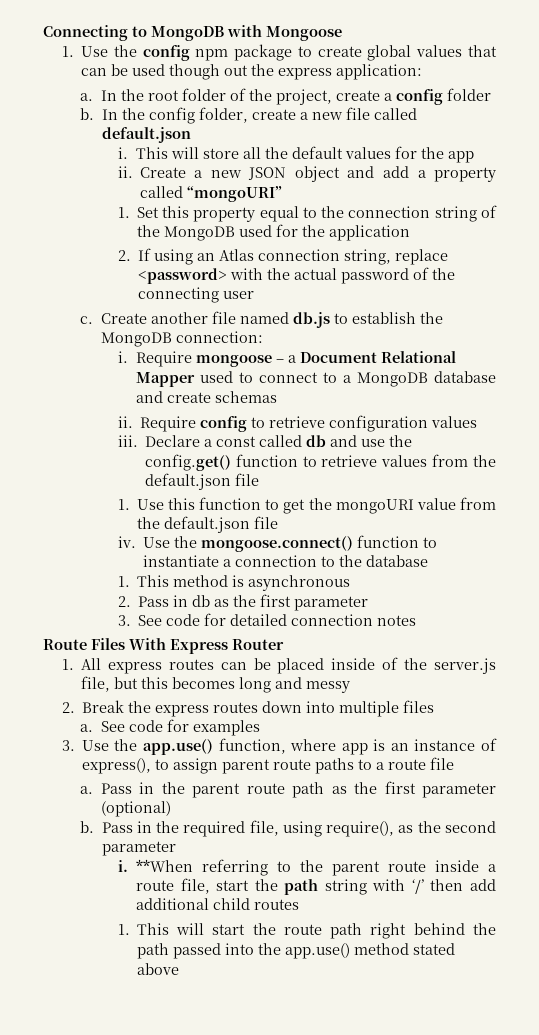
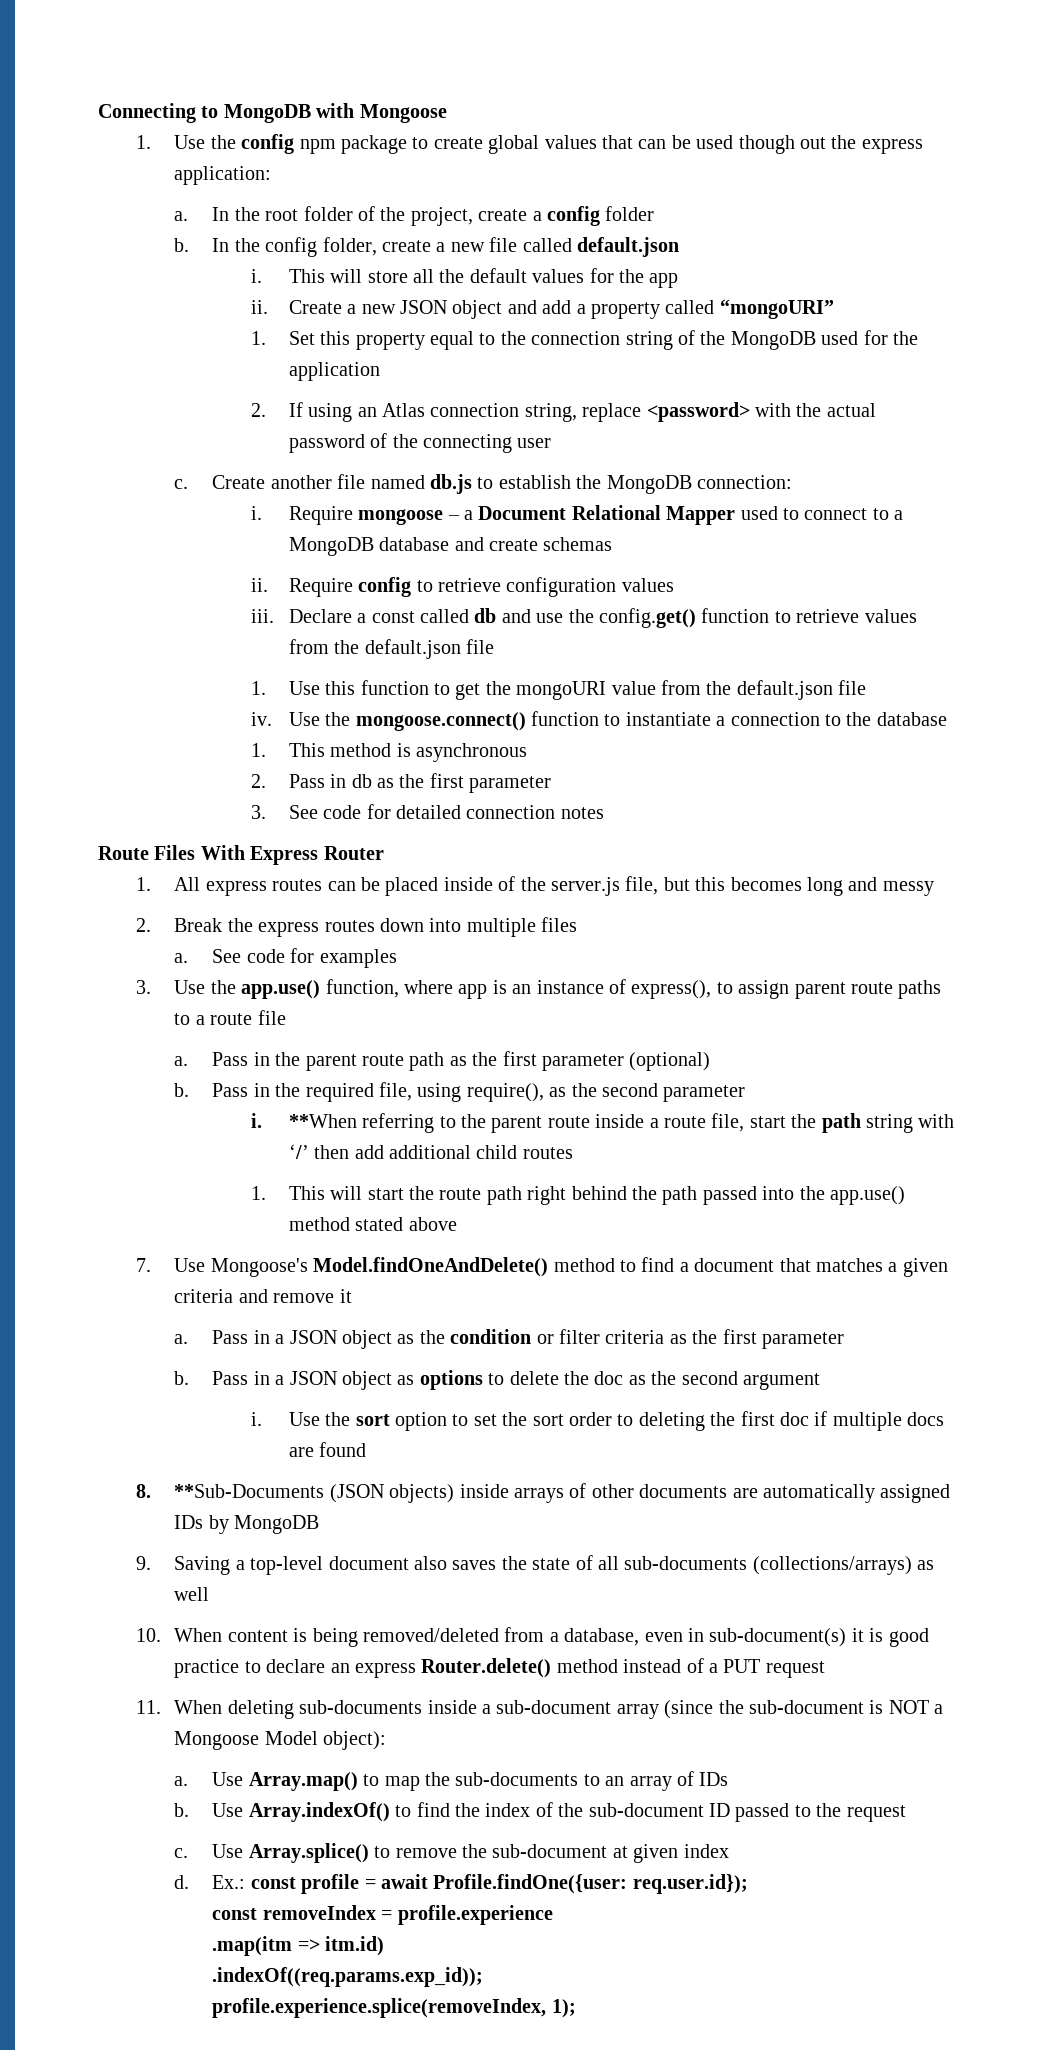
+ 7. Use Mongoose's Model.findOneAndDelete() method to find a document that matches a given criteria and remove it
+ a. Pass in a JSON object as the condition or filter criteria as the first parameter
+ b. Pass in a JSON object as options to delete the doc as the second argument
+ i. Use the sort option to set the sort order to deleting the first doc if multiple docs are found
+ 8. **Sub-Documents (JSON objects) inside arrays of other documents are automatically assigned IDs by MongoDB
+ 9. Saving a top-level document also saves the state of all sub-documents (collections/arrays) as well
+ 10. When content is being removed/deleted from a database, even in sub-document(s) it is good practice to declare an express Router.delete() method instead of a PUT request
+ 11. When deleting sub-documents inside a sub-document array (since the sub-document is NOT a Mongoose Model object):
+ a. Use Array.map() to map the sub-documents to an array of IDs
+ b. Use Array.indexOf() to find the index of the sub-document ID passed to the request
+ c. Use Array.splice() to remove the sub-document at given index
+ d. Ex.: const profile = await Profile.findOne({user: req.user.id});
+ const removeIndex = profile.experience
+ .map(itm => itm.id)
+ .indexOf((req.params.exp_id));
+ profile.experience.splice(removeIndex, 1);

